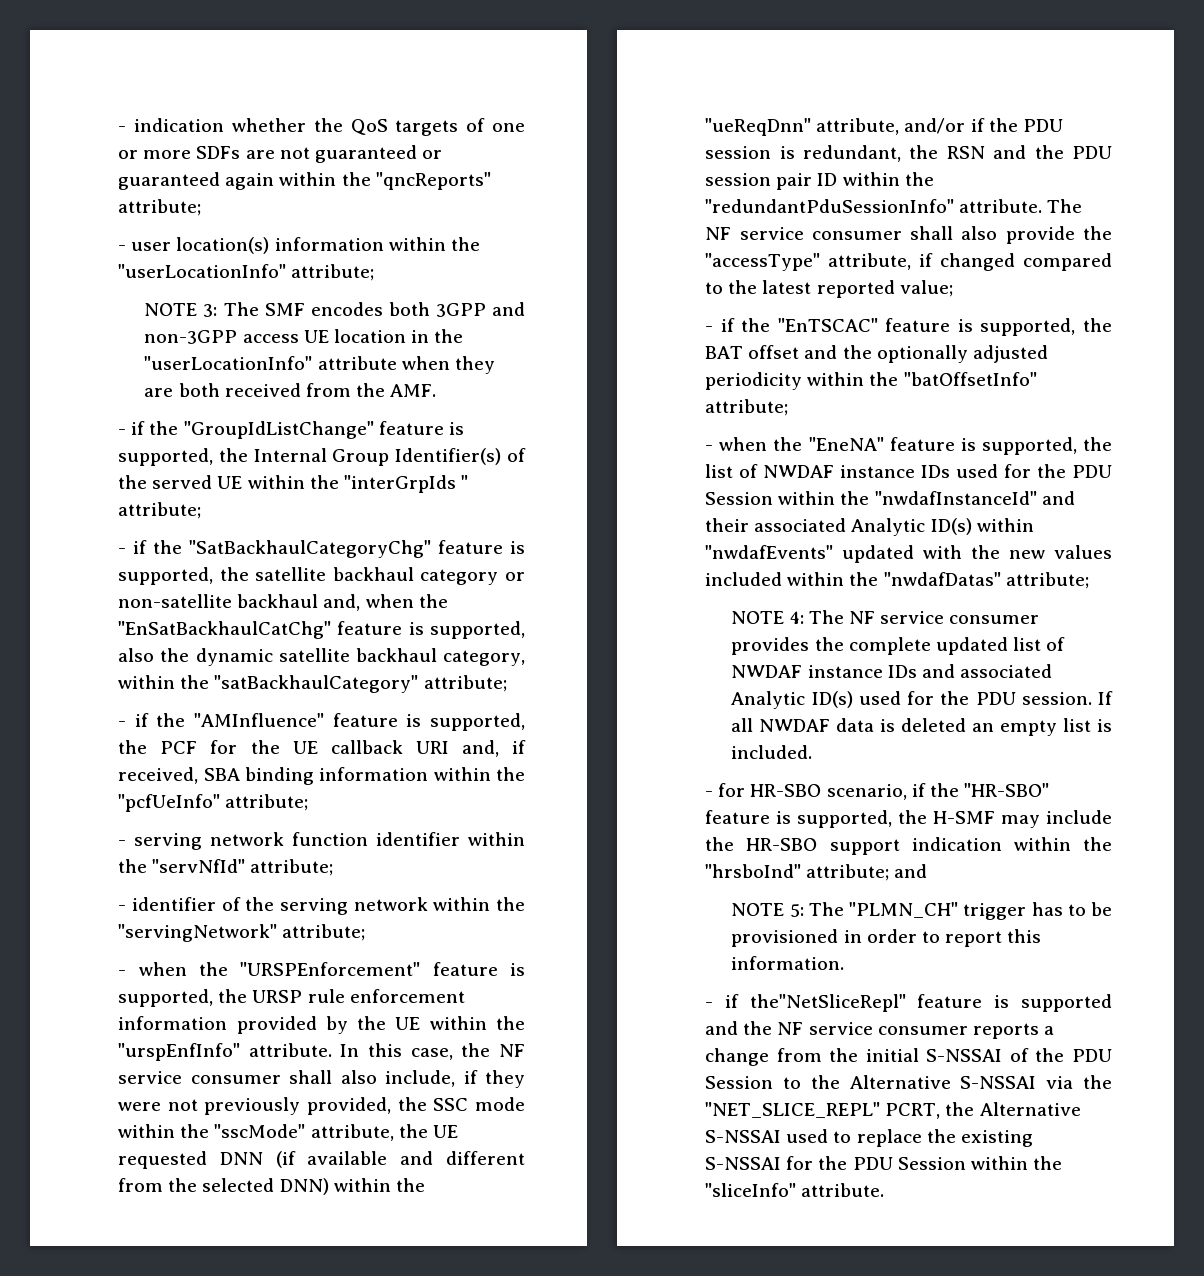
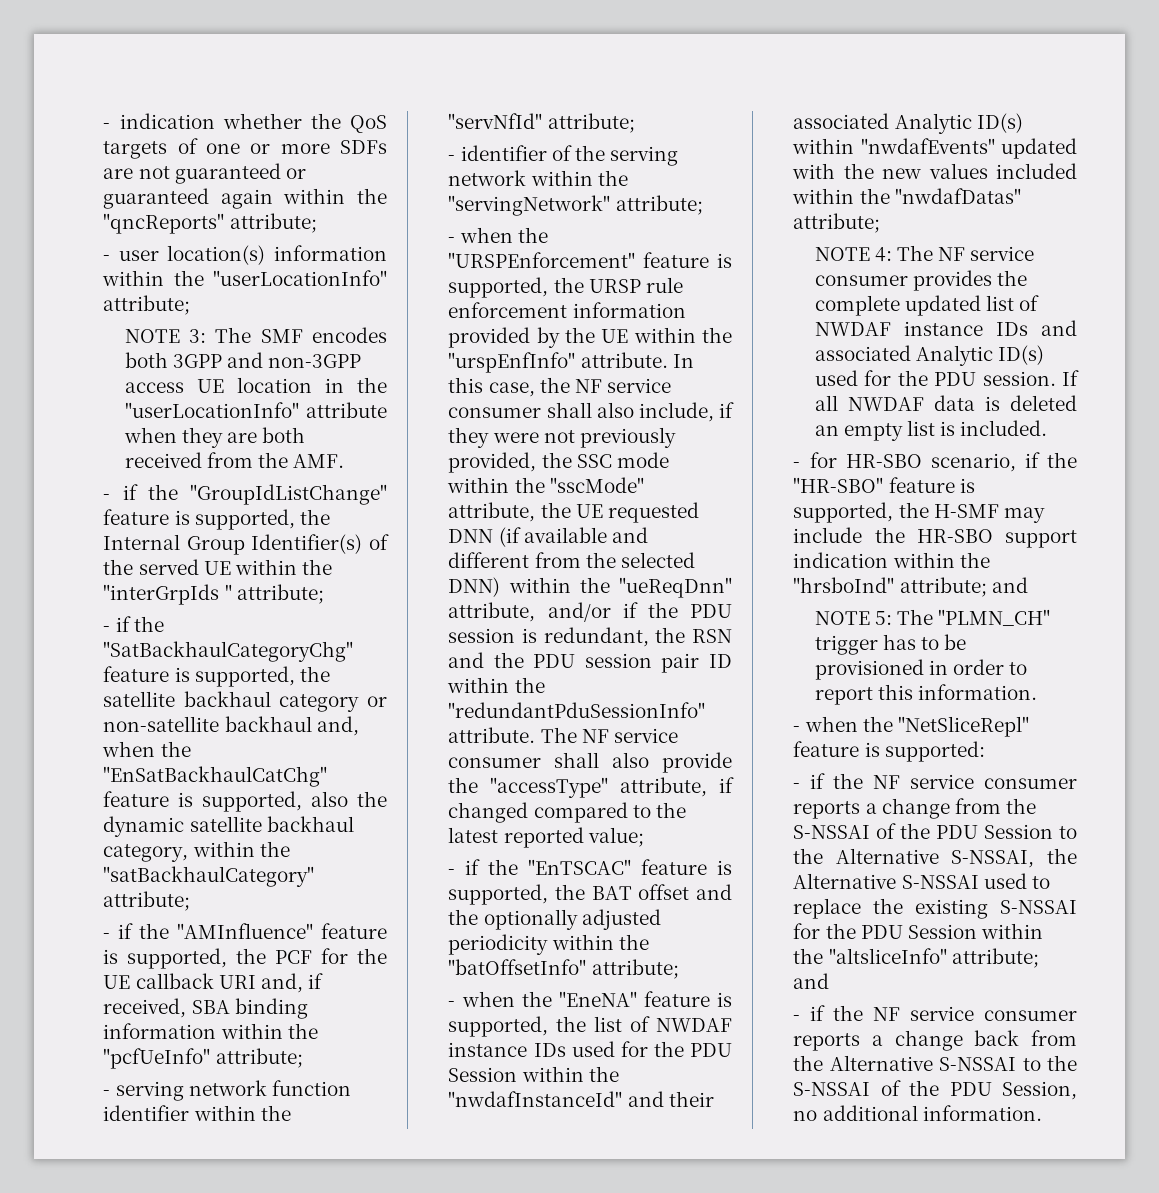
- - if the"NetSliceRepl" feature is supported and the NF service consumer reports a change from the initial S-NSSAI of the PDU Session to the Alternative S-NSSAI via the "NET_SLICE_REPL" PCRT, the Alternative S-NSSAI used to replace the existing S-NSSAI for the PDU Session within the "sliceInfo" attribute.
+ - when the "NetSliceRepl" feature is supported:
+ - if the NF service consumer reports a change from the S-NSSAI of the PDU Session to the Alternative S-NSSAI, the Alternative S-NSSAI used to replace the existing S-NSSAI for the PDU Session within the "altsliceInfo" attribute; and
+ - if the NF service consumer reports a change back from the Alternative S-NSSAI to the S-NSSAI of the PDU Session, no additional information.

